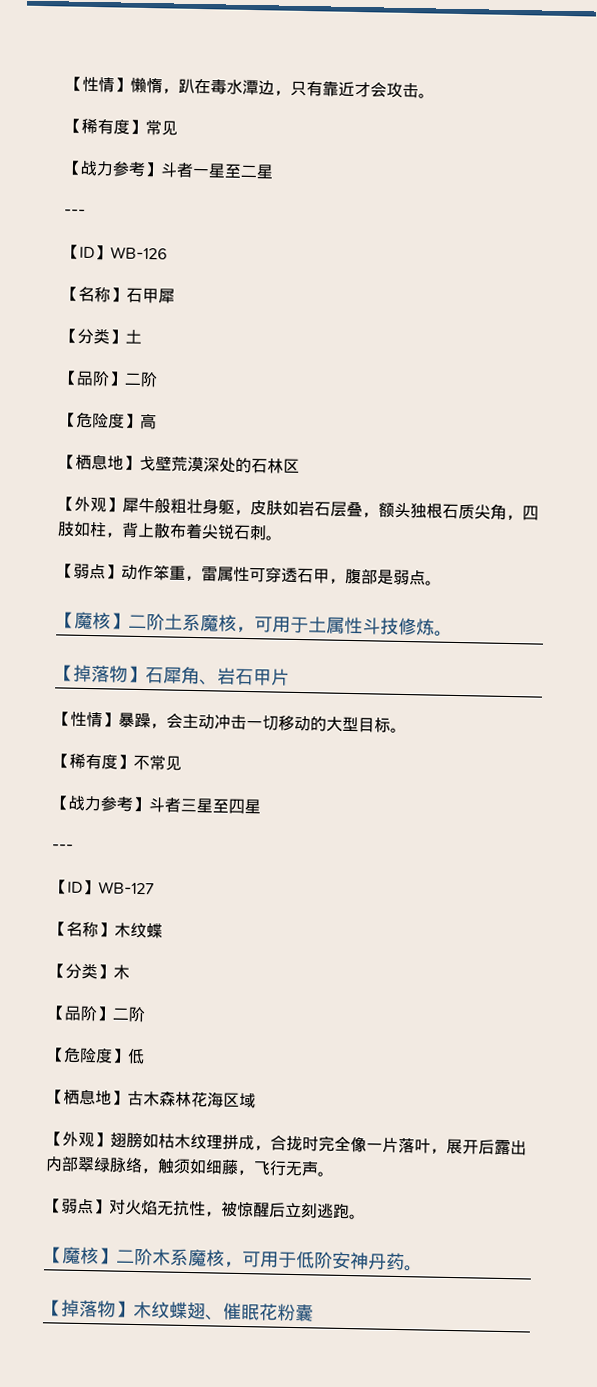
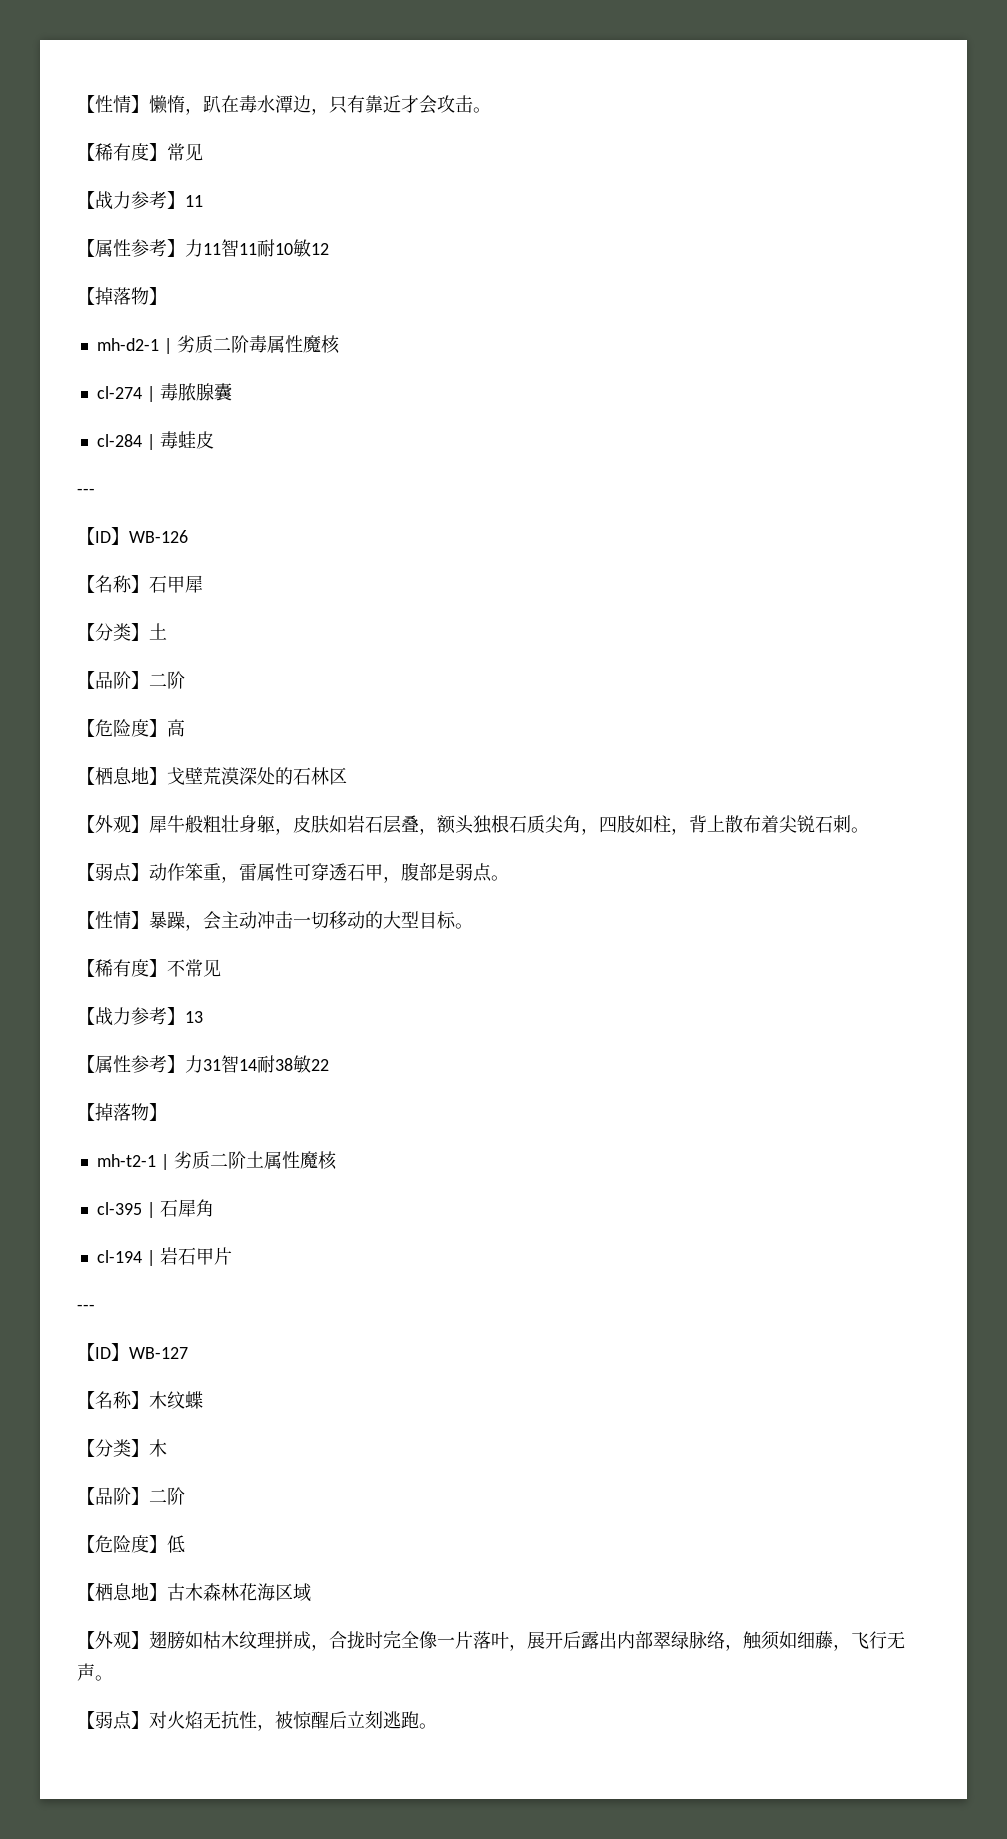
- 【战力参考】斗者一星至二星
+ 【战力参考】11
+ 【属性参考】力11智11耐10敏12
+ 【掉落物】
+ mh-d2-1 | 劣质二阶毒属性魔核
+ cl-274 | 毒脓腺囊
+ cl-284 | 毒蛙皮
- 【魔核】二阶土系魔核，可用于土属性斗技修炼。
- 【掉落物】石犀角、岩石甲片
- 【战力参考】斗者三星至四星
+ 【战力参考】13
+ 【属性参考】力31智14耐38敏22
+ 【掉落物】
+ mh-t2-1 | 劣质二阶土属性魔核
+ cl-395 | 石犀角
+ cl-194 | 岩石甲片
- 【魔核】二阶木系魔核，可用于低阶安神丹药。
- 【掉落物】木纹蝶翅、催眠花粉囊

